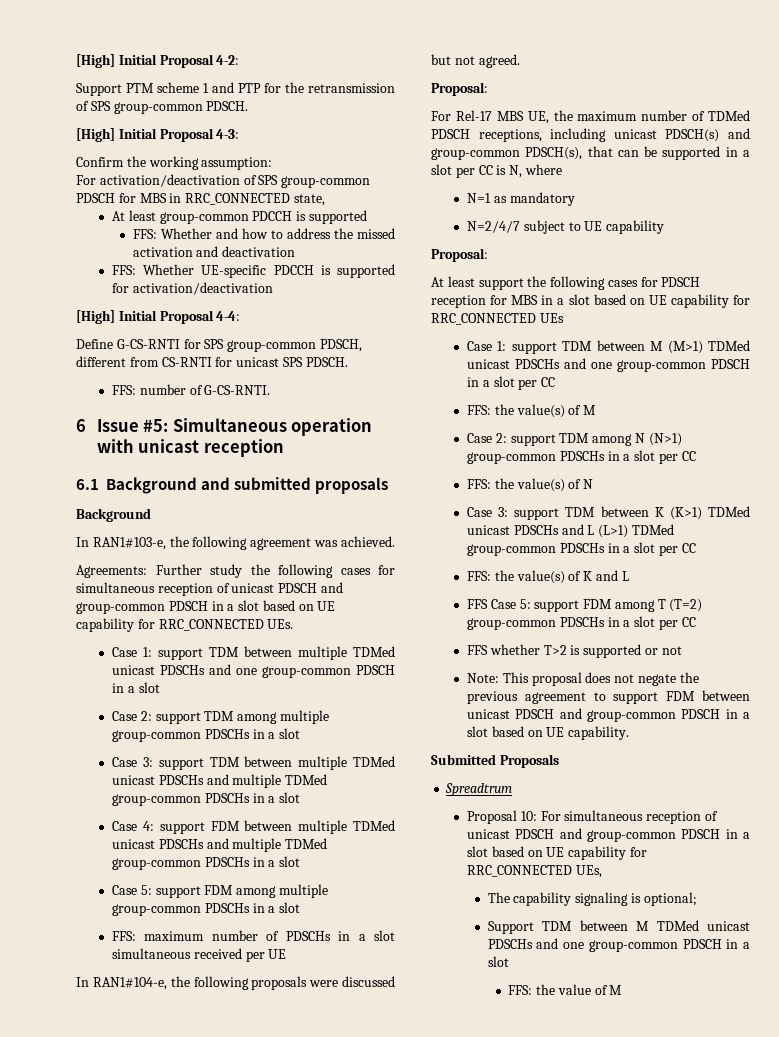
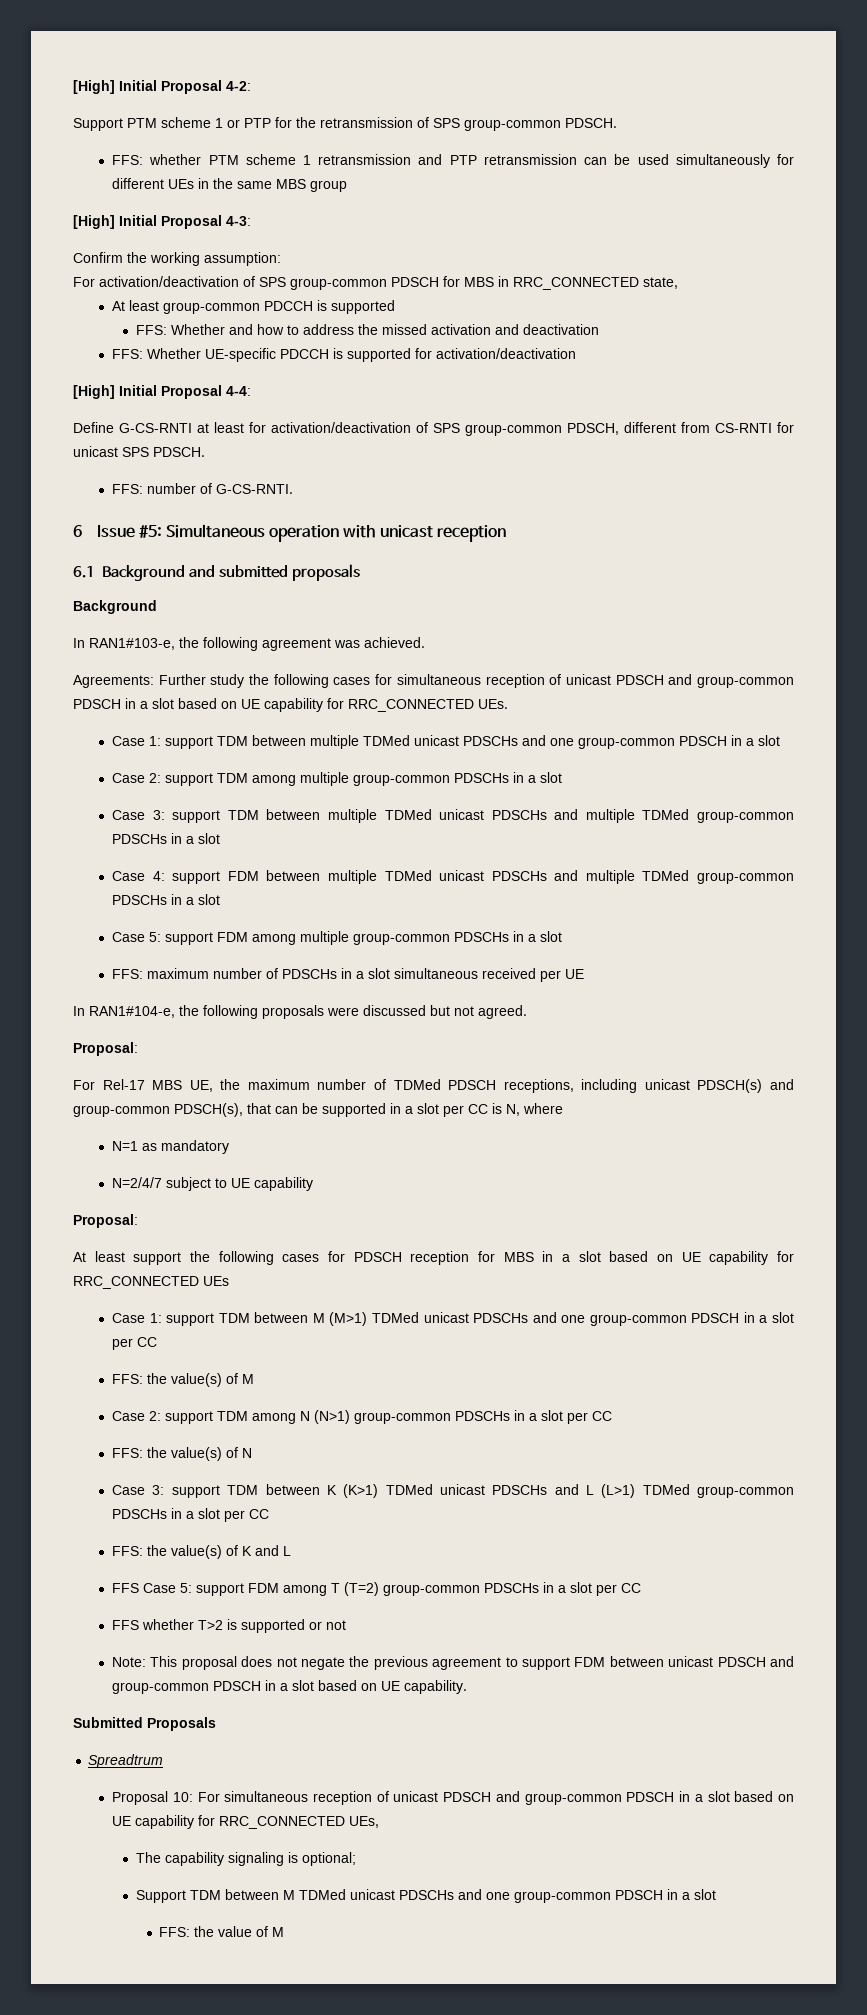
- Support PTM scheme 1 and PTP for the retransmission of SPS group-common PDSCH.
+ Support PTM scheme 1 or PTP for the retransmission of SPS group-common PDSCH.
+ FFS: whether PTM scheme 1 retransmission and PTP retransmission can be used simultaneously for different UEs in the same MBS group
- Define G-CS-RNTI for SPS group-common PDSCH, different from CS-RNTI for unicast SPS PDSCH.
+ Define G-CS-RNTI at least for activation/deactivation of SPS group-common PDSCH, different from CS-RNTI for unicast SPS PDSCH.

